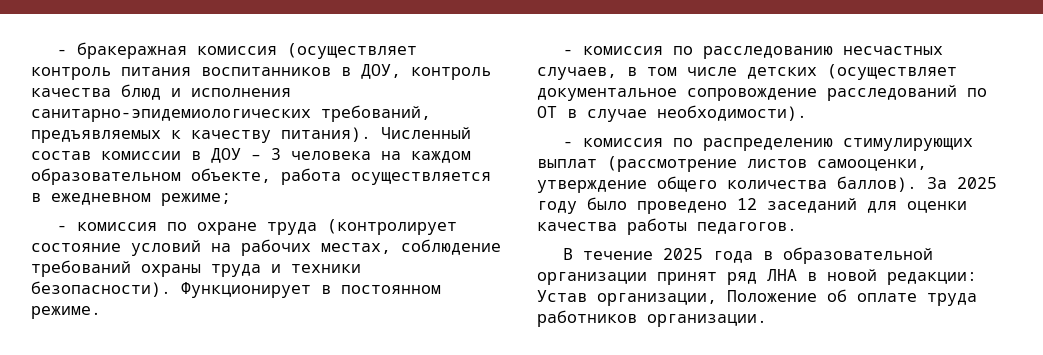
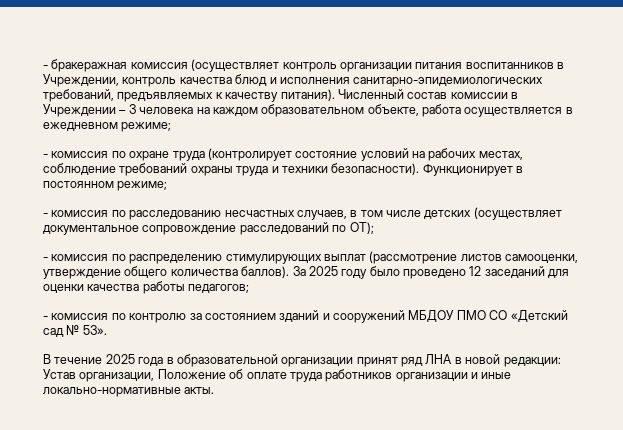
- - бракеражная комиссия (осуществляет контроль питания воспитанников в ДОУ, контроль качества блюд и исполнения санитарно-эпидемиологических требований, предъявляемых к качеству питания).
+ - бракеражная комиссия (осуществляет контроль организации питания воспитанников в Учреждении, контроль качества блюд и исполнения санитарно-эпидемиологических требований, предъявляемых к качеству питания).
- Численный состав комиссии в ДОУ – 3 человека на каждом образовательном объекте, работа осуществляется в ежедневном режиме;
+ Численный состав комиссии в Учреждении – 3 человека на каждом образовательном объекте, работа осуществляется в ежедневном режиме;
- Функционирует в постоянном режиме.
+ Функционирует в постоянном режиме;
- - комиссия по расследованию несчастных случаев, в том числе детских (осуществляет документальное сопровождение расследований по ОТ в случае необходимости).
+ - комиссия по расследованию несчастных случаев, в том числе детских (осуществляет документальное сопровождение расследований по ОТ);
- За 2025 году было проведено 12 заседаний для оценки качества работы педагогов.
+ За 2025 году было проведено 12 заседаний для оценки качества работы педагогов;
+ - комиссия по контролю за состоянием зданий и сооружений МБДОУ ПМО СО «Детский сад № 53».
- В течение 2025 года в образовательной организации принят ряд ЛНА в новой редакции: Устав организации, Положение об оплате труда работников организации.
+ В течение 2025 года в образовательной организации принят ряд ЛНА в новой редакции: Устав организации, Положение об оплате труда работников организации и иные локально-нормативные акты.

